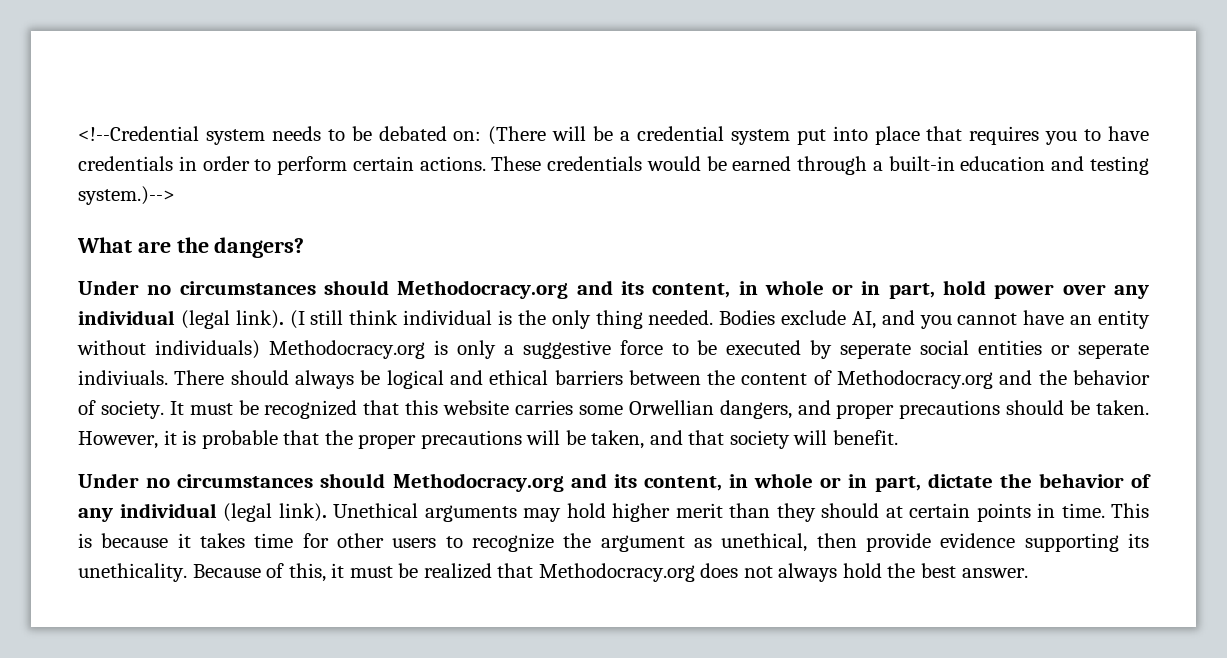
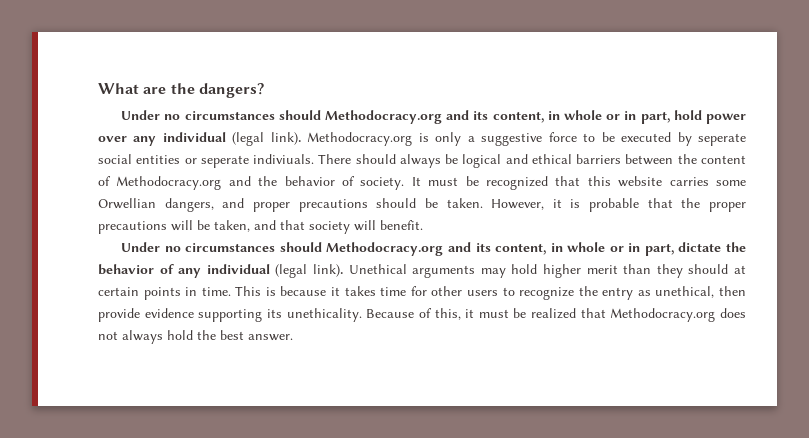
- <!--Credential system needs to be debated on: (There will be a credential system put into place that requires you to have credentials in order to perform certain actions. These credentials would be earned through a built-in education and testing system.)-->
- (I still think individual is the only thing needed. Bodies exclude AI, and you cannot have an entity without individuals) Methodocracy.org is only a suggestive force to be executed by seperate social entities or seperate indiviuals.
+ Methodocracy.org is only a suggestive force to be executed by seperate social entities or seperate indiviuals.
- This is because it takes time for other users to recognize the argument as unethical, then provide evidence supporting its unethicality.
+ This is because it takes time for other users to recognize the entry as unethical, then provide evidence supporting its unethicality.

